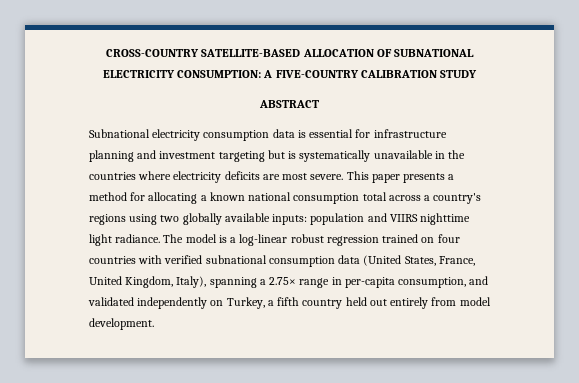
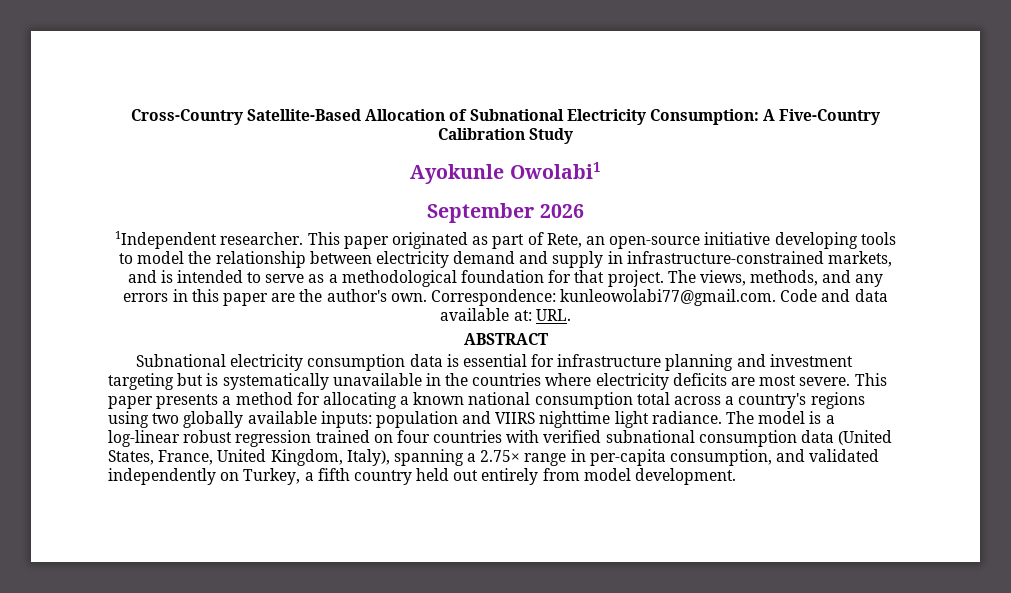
- CROSS-COUNTRY SATELLITE-BASED ALLOCATION OF SUBNATIONAL ELECTRICITY CONSUMPTION: A FIVE-COUNTRY CALIBRATION STUDY
+ Cross-Country Satellite-Based Allocation of Subnational Electricity Consumption: A Five-Country Calibration Study
+ Ayokunle Owolabi1
+ September 2026
+ 1Independent researcher. This paper originated as part of Rete, an open-source initiative developing tools to model the relationship between electricity demand and supply in infrastructure-constrained markets, and is intended to serve as a methodological foundation for that project. The views, methods, and any errors in this paper are the author's own. Correspondence: kunleowolabi77@gmail.com. Code and data available at: URL.

